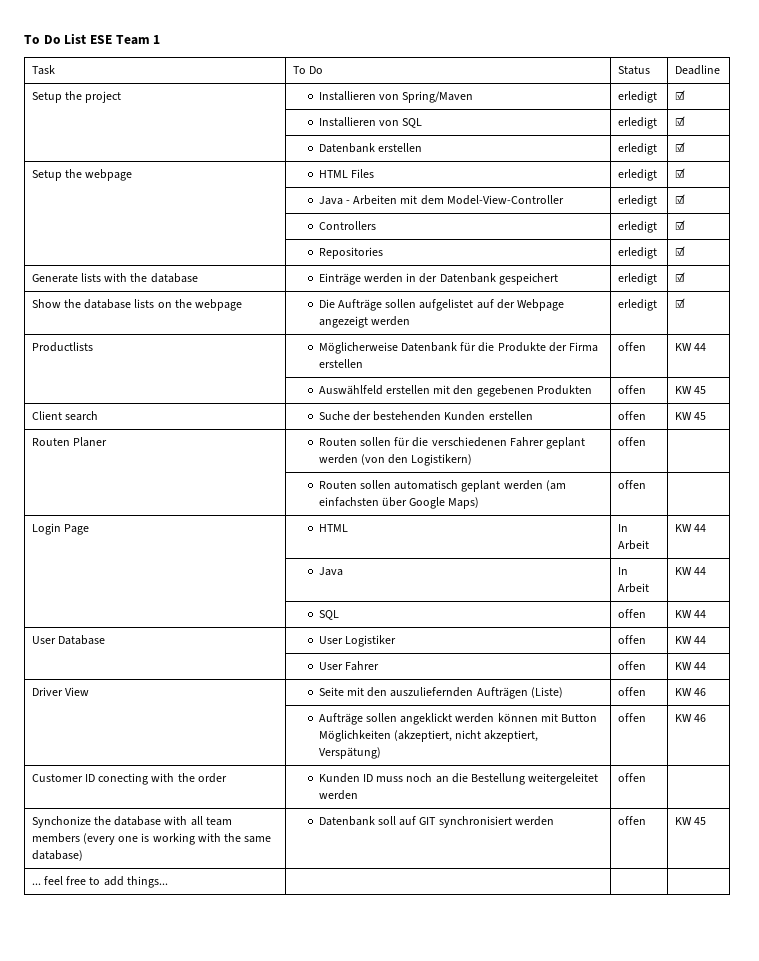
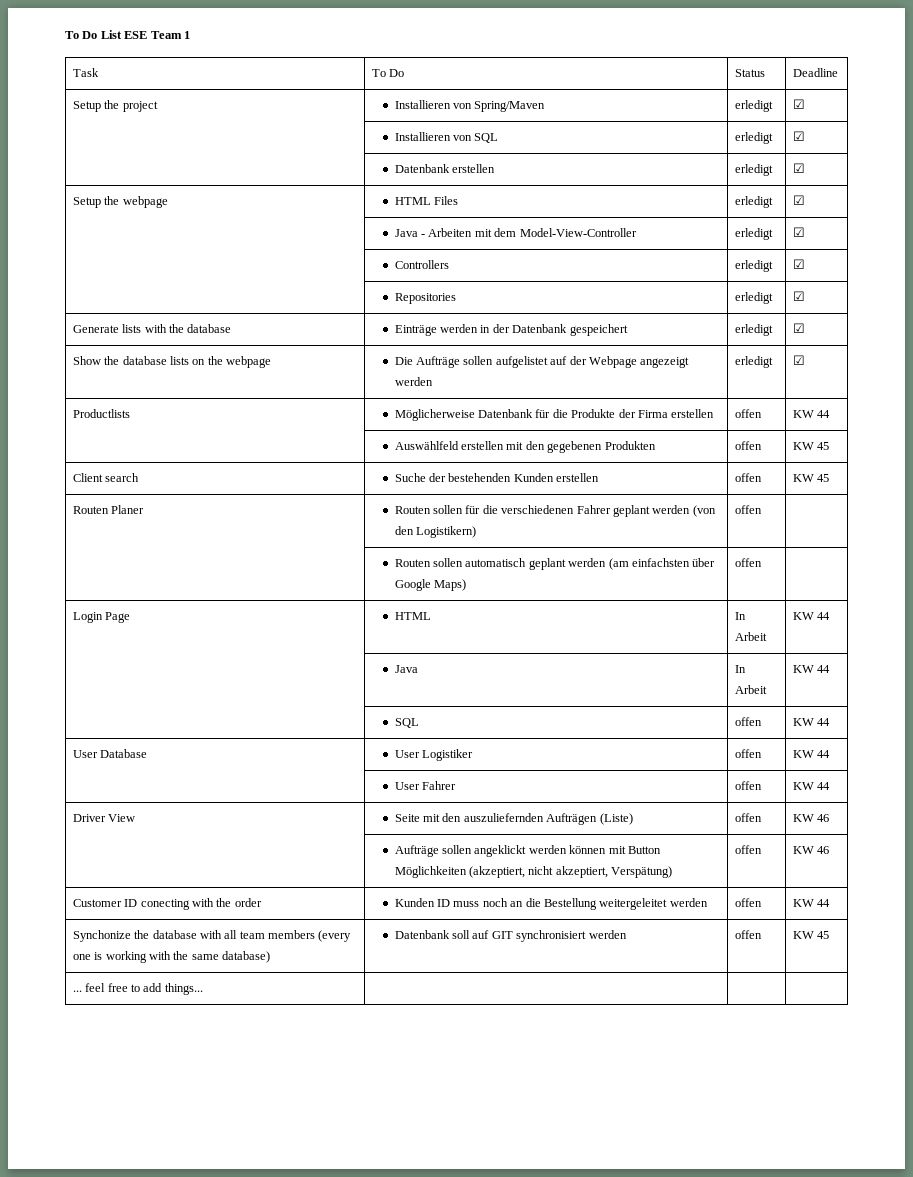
- Customer ID conecting with the order | Kunden ID muss noch an die Bestellung weitergeleitet werden | offen |
+ Customer ID conecting with the order | Kunden ID muss noch an die Bestellung weitergeleitet werden | offen | KW 44

